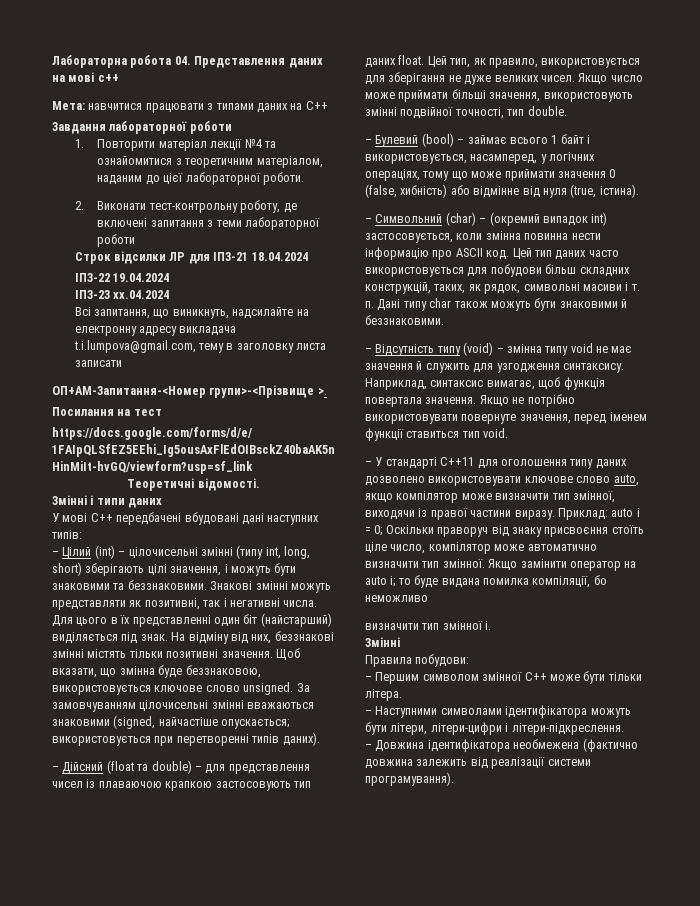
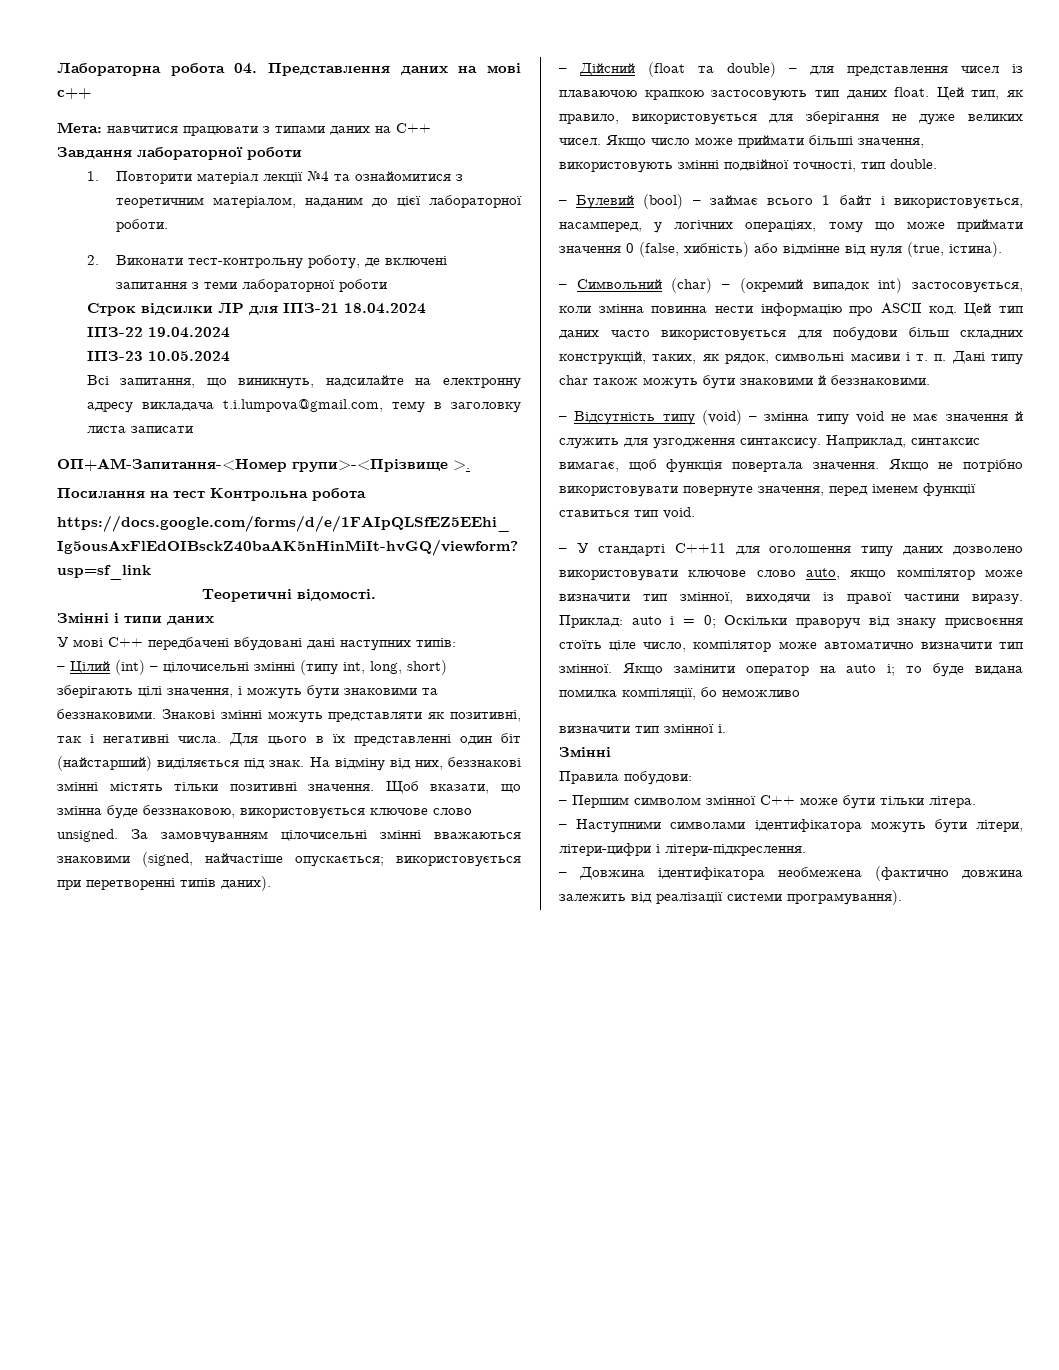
- ІПЗ-23 хх.04.2024
+ ІПЗ-23 10.05.2024
- Посилання на тест
+ Посилання на тест Контрольна робота

